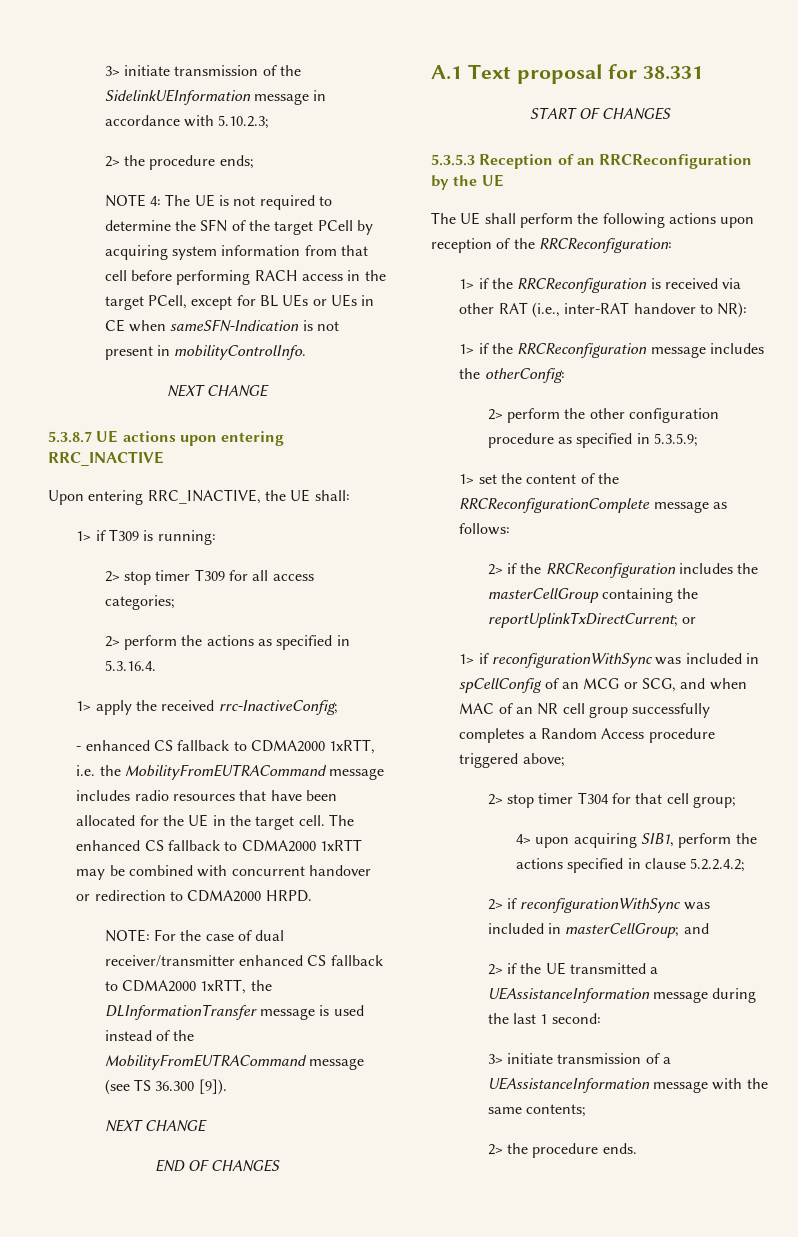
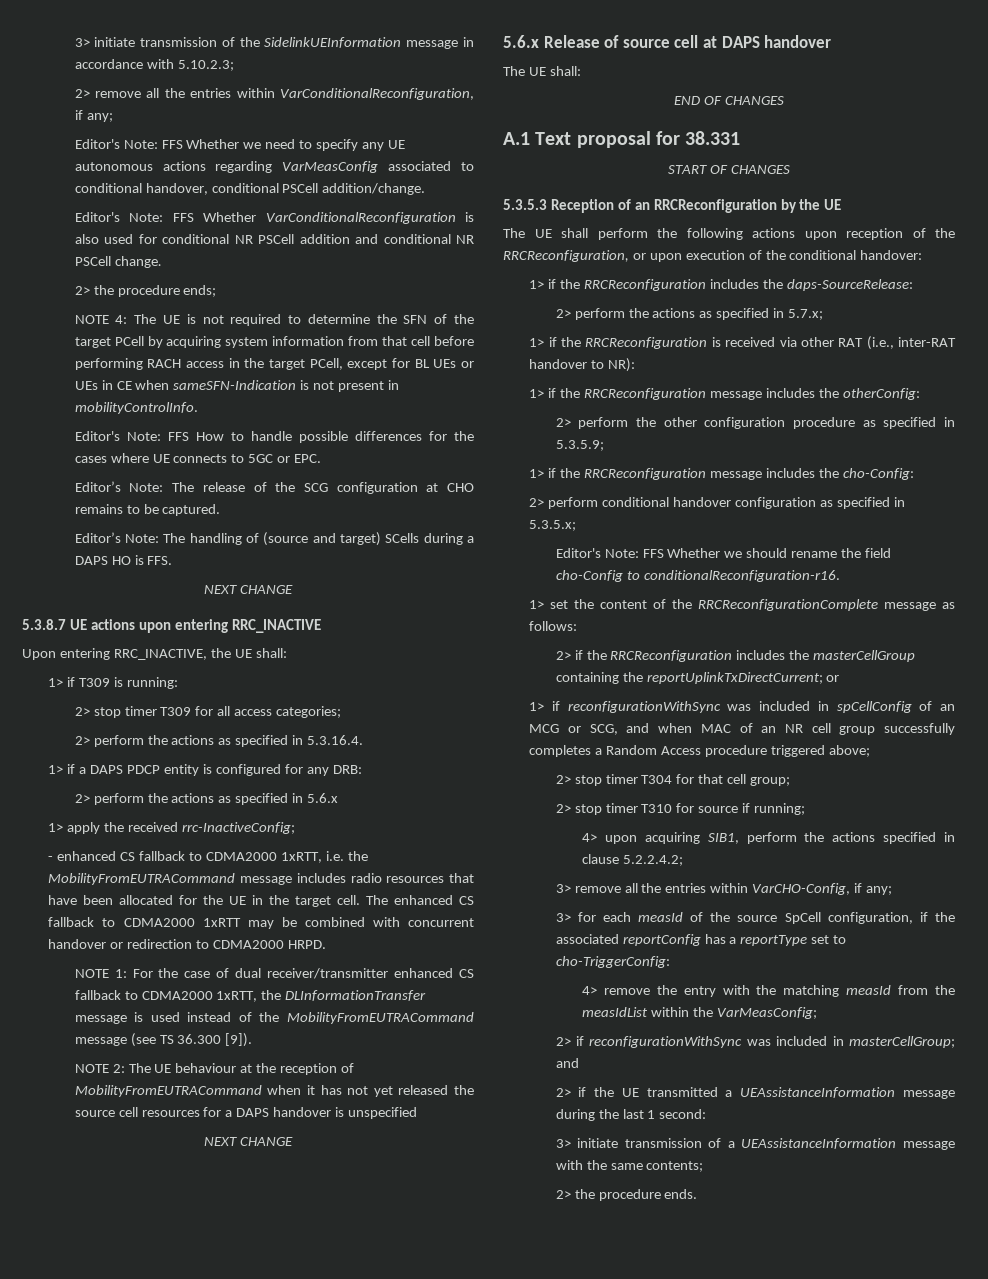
+ 2> remove all the entries within VarConditionalReconfiguration, if any;
+ Editor's Note: FFS Whether we need to specify any UE autonomous actions regarding VarMeasConfig associated to conditional handover, conditional PSCell addition/change.
+ Editor's Note: FFS Whether VarConditionalReconfiguration is also used for conditional NR PSCell addition and conditional NR PSCell change.
+ Editor's Note: FFS How to handle possible differences for the cases where UE connects to 5GC or EPC.
+ Editor’s Note: The release of the SCG configuration at CHO remains to be captured.
+ Editor’s Note: The handling of (source and target) SCells during a DAPS HO is FFS.
+ 1> if a DAPS PDCP entity is configured for any DRB:
+ 2> perform the actions as specified in 5.6.x
- NOTE: For the case of dual receiver/transmitter enhanced CS fallback to CDMA2000 1xRTT, the DLInformationTransfer message is used instead of the MobilityFromEUTRACommand message (see TS 36.300 [9]).
+ NOTE 1: For the case of dual receiver/transmitter enhanced CS fallback to CDMA2000 1xRTT, the DLInformationTransfer message is used instead of the MobilityFromEUTRACommand message (see TS 36.300 [9]).
+ NOTE 2: The UE behaviour at the reception of MobilityFromEUTRACommand when it has not yet released the source cell resources for a DAPS handover is unspecified
  NEXT CHANGE
+ 5.6.x Release of source cell at DAPS handover
+ The UE shall:
- The UE shall perform the following actions upon reception of the RRCReconfiguration:
+ The UE shall perform the following actions upon reception of the RRCReconfiguration, or upon execution of the conditional handover:
+ 1> if the RRCReconfiguration includes the daps-SourceRelease:
+ 2> perform the actions as specified in 5.7.x;
+ 1> if the RRCReconfiguration message includes the cho-Config:
+ 2> perform conditional handover configuration as specified in 5.3.5.x;
+ Editor's Note: FFS Whether we should rename the field cho-Config to conditionalReconfiguration-r16.
+ 2> stop timer T310 for source if running;
+ 3> remove all the entries within VarCHO-Config, if any;
+ 3> for each measId of the source SpCell configuration, if the associated reportConfig has a reportType set to cho-TriggerConfig:
+ 4> remove the entry with the matching measId from the measIdList within the VarMeasConfig;

